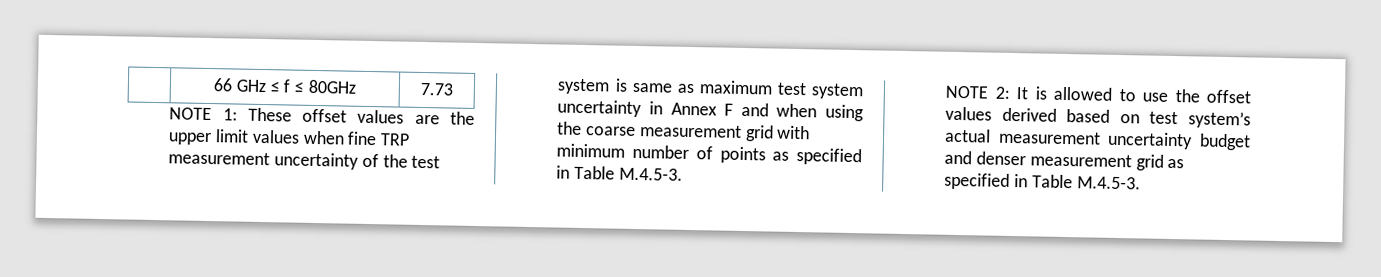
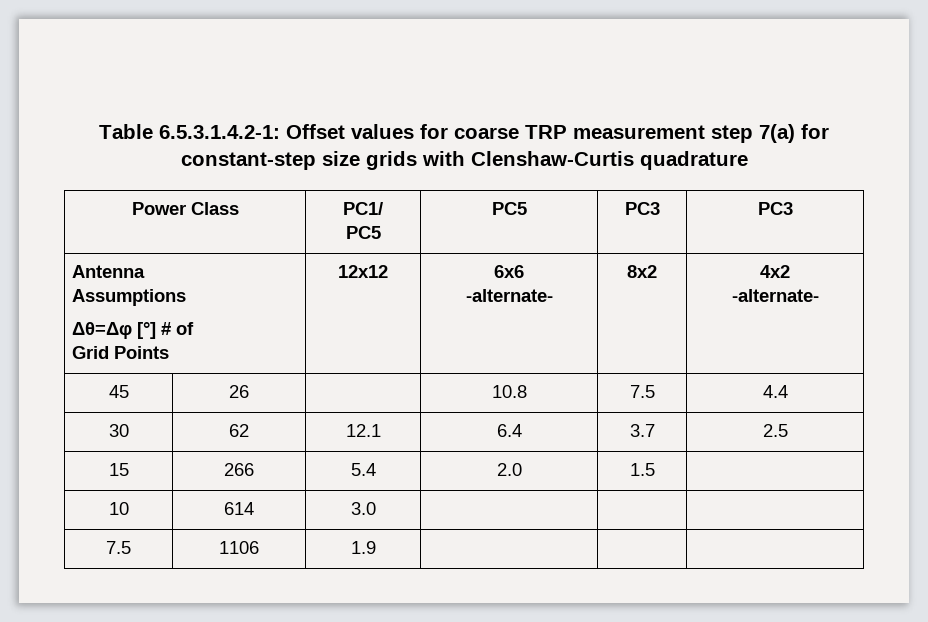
- | 66 GHz ≤ f ≤ 80GHz | 7.73
- NOTE 1: These offset values are the upper limit values when fine TRP measurement uncertainty of the test system is same as maximum test system uncertainty in Annex F and when using the coarse measurement grid with minimum number of points as specified in Table M.4.5-3.
- NOTE 2: It is allowed to use the offset values derived based on test system’s actual measurement uncertainty budget and denser measurement grid as specified in Table M.4.5-3.
+ Table 6.5.3.1.4.2-1: Offset values for coarse TRP measurement step 7(a) for constant-step size grids with Clenshaw-Curtis quadrature
+ Power Class | PC1/
+ PC5 | PC5 | PC3 | PC3
+ Antenna
+ Assumptions
+ Δθ=Δφ [°] # of
+ Grid Points | 12x12 | 6x6
+ -alternate- | 8x2 | 4x2
+ -alternate-
+ 45 | 26 | | 10.8 | 7.5 | 4.4
+ 30 | 62 | 12.1 | 6.4 | 3.7 | 2.5
+ 15 | 266 | 5.4 | 2.0 | 1.5 |
+ 10 | 614 | 3.0 | | |
+ 7.5 | 1106 | 1.9 | | |

